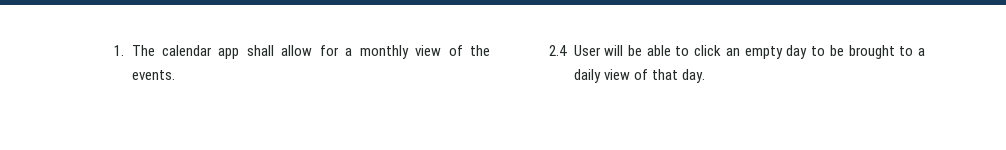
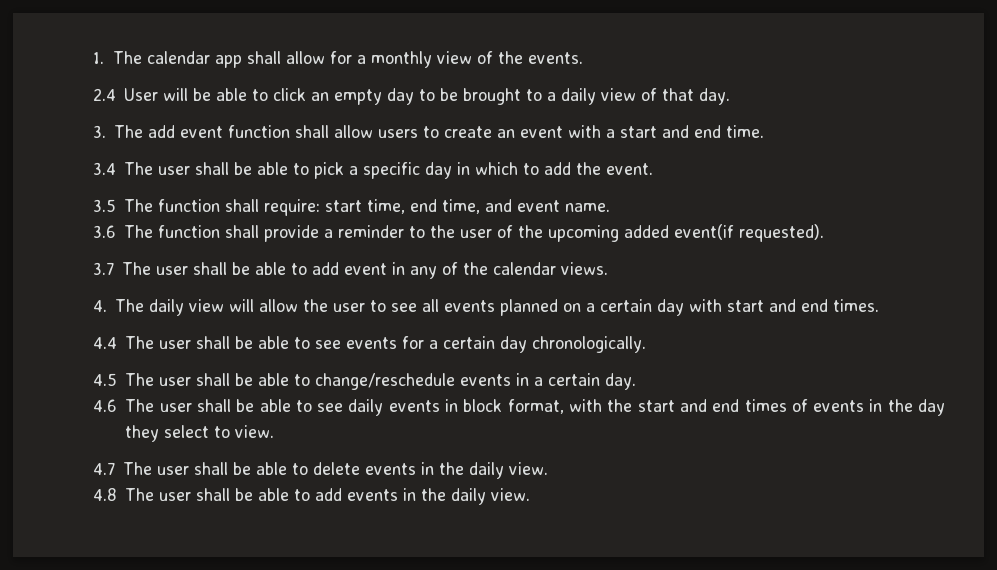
+ 3. The add event function shall allow users to create an event with a start and end time.
+ 3.4 The user shall be able to pick a specific day in which to add the event.
+ 3.5 The function shall require: start time, end time, and event name.
+ 3.6 The function shall provide a reminder to the user of the upcoming added event(if requested).
+ 3.7 The user shall be able to add event in any of the calendar views.
+ 4. The daily view will allow the user to see all events planned on a certain day with start and end times.
+ 4.4 The user shall be able to see events for a certain day chronologically.
+ 4.5 The user shall be able to change/reschedule events in a certain day.
+ 4.6 The user shall be able to see daily events in block format, with the start and end times of events in the day they select to view.
+ 4.7 The user shall be able to delete events in the daily view.
+ 4.8 The user shall be able to add events in the daily view.

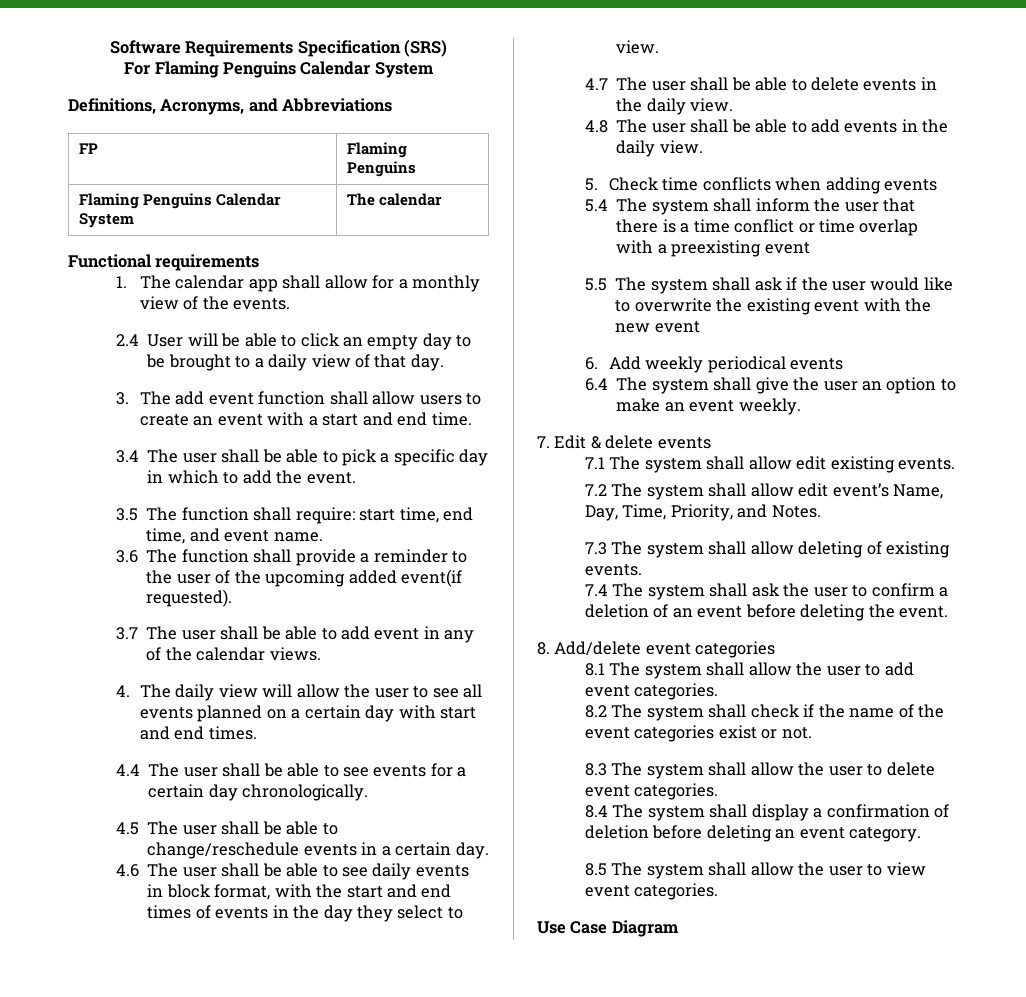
+ Software Requirements Specification (SRS)
+ For Flaming Penguins Calendar System
+ Definitions, Acronyms, and Abbreviations
+ FP | Flaming Penguins
+ Flaming Penguins Calendar System | The calendar
+ Functional requirements
+ 5. Check time conflicts when adding events
+ 5.4 The system shall inform the user that there is a time conflict or time overlap with a preexisting event
+ 5.5 The system shall ask if the user would like to overwrite the existing event with the new event
+ 6. Add weekly periodical events
+ 6.4 The system shall give the user an option to make an event weekly.
+ 7. Edit & delete events
+ 7.1 The system shall allow edit existing events.
+ 7.2 The system shall allow edit event’s Name, Day, Time, Priority, and Notes.
+ 7.3 The system shall allow deleting of existing events.
+ 7.4 The system shall ask the user to confirm a deletion of an event before deleting the event.
+ 8. Add/delete event categories
+ 8.1 The system shall allow the user to add event categories.
+ 8.2 The system shall check if the name of the event categories exist or not.
+ 8.3 The system shall allow the user to delete event categories.
+ 8.4 The system shall display a confirmation of deletion before deleting an event category.
+ 8.5 The system shall allow the user to view event categories.
+ Use Case Diagram

